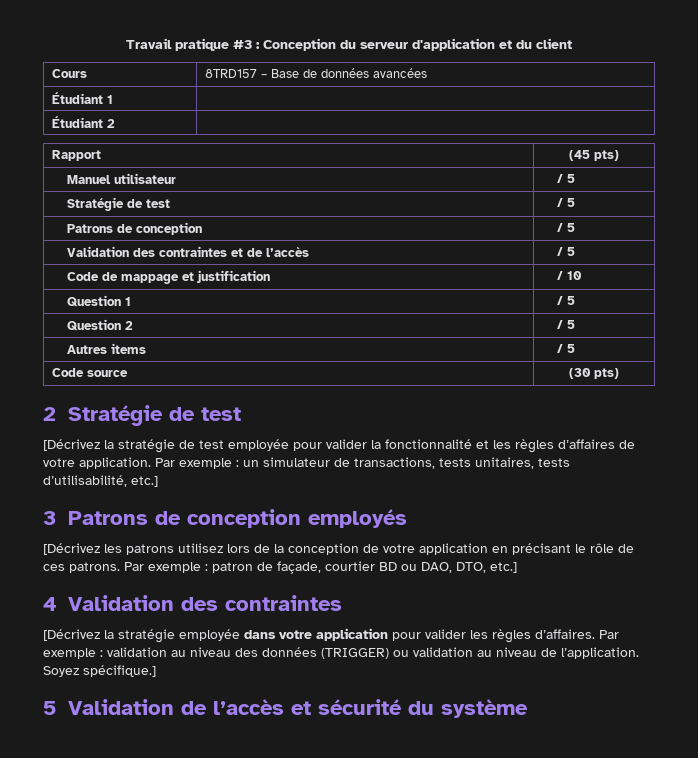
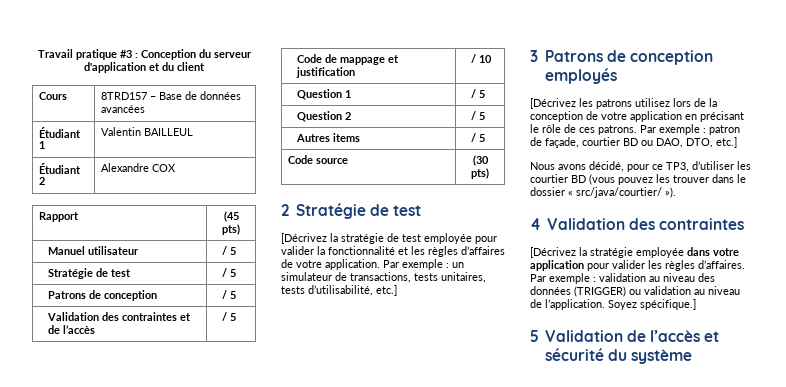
- Étudiant 1 |
+ Étudiant 1 | Valentin BAILLEUL
- Étudiant 2 |
+ Étudiant 2 | Alexandre COX
+ Nous avons décidé, pour ce TP3, d’utiliser les courtier BD (vous pouvez les trouver dans le dossier « src/java/courtier/ »).

